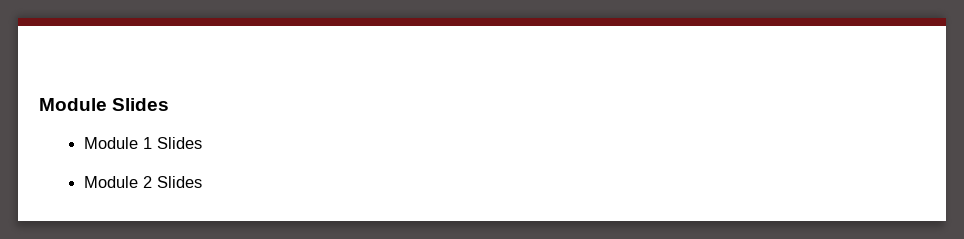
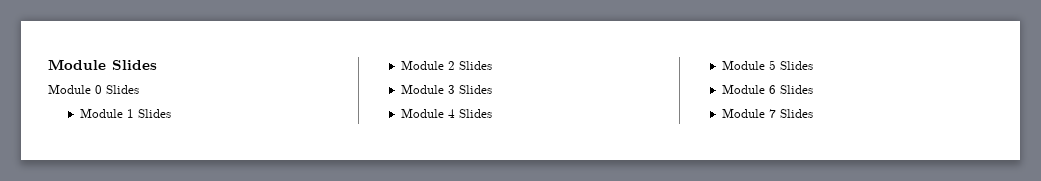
+ Module 0 Slides
+ Module 3 Slides
+ Module 4 Slides
+ Module 5 Slides
+ Module 6 Slides
+ Module 7 Slides

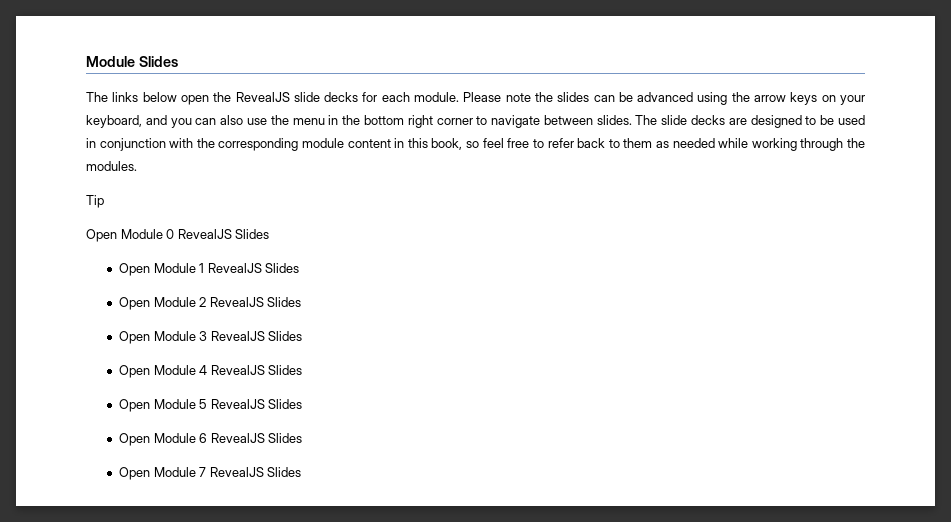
- Module 0 Slides
- Module 1 Slides
- Module 2 Slides
- Module 3 Slides
- Module 4 Slides
- Module 5 Slides
- Module 6 Slides
- Module 7 Slides
+ The links below open the RevealJS slide decks for each module. Please note the slides can be advanced using the arrow keys on your keyboard, and you can also use the menu in the bottom right corner to navigate between slides. The slide decks are designed to be used in conjunction with the corresponding module content in this book, so feel free to refer back to them as needed while working through the modules.
+ Tip
+ Open Module 0 RevealJS Slides
+ Open Module 1 RevealJS Slides
+ Open Module 2 RevealJS Slides
+ Open Module 3 RevealJS Slides
+ Open Module 4 RevealJS Slides
+ Open Module 5 RevealJS Slides
+ Open Module 6 RevealJS Slides
+ Open Module 7 RevealJS Slides

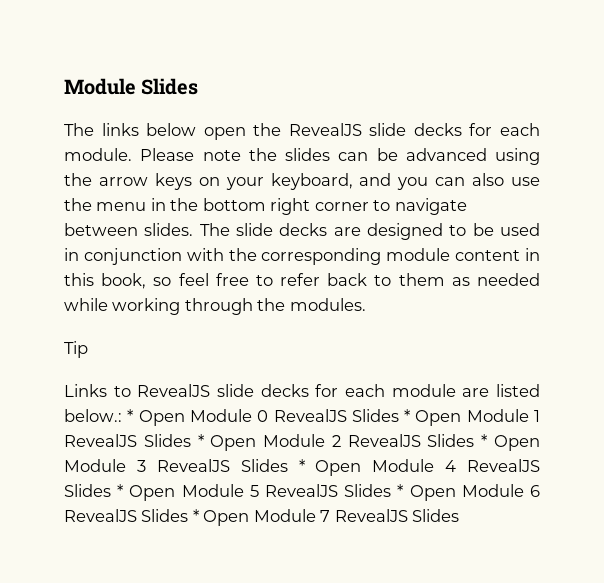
- Open Module 0 RevealJS Slides
- Open Module 1 RevealJS Slides
- Open Module 2 RevealJS Slides
- Open Module 3 RevealJS Slides
- Open Module 4 RevealJS Slides
- Open Module 5 RevealJS Slides
- Open Module 6 RevealJS Slides
- Open Module 7 RevealJS Slides
+ Links to RevealJS slide decks for each module are listed below.: * Open Module 0 RevealJS Slides * Open Module 1 RevealJS Slides * Open Module 2 RevealJS Slides * Open Module 3 RevealJS Slides * Open Module 4 RevealJS Slides * Open Module 5 RevealJS Slides * Open Module 6 RevealJS Slides * Open Module 7 RevealJS Slides

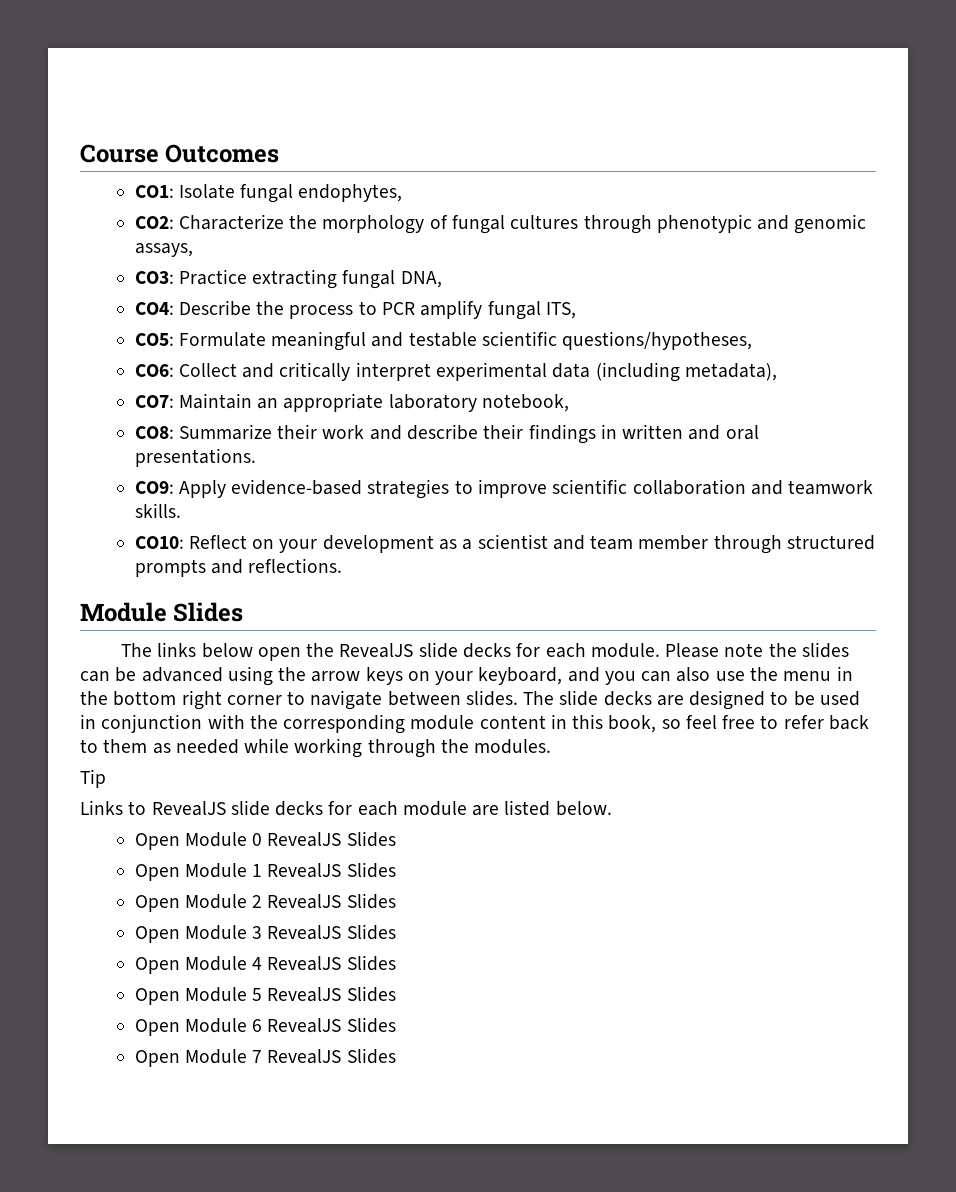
+ Course Outcomes
+ CO1: Isolate fungal endophytes,
+ CO2: Characterize the morphology of fungal cultures through phenotypic and genomic assays,
+ CO3: Practice extracting fungal DNA,
+ CO4: Describe the process to PCR amplify fungal ITS,
+ CO5: Formulate meaningful and testable scientific questions/hypotheses,
+ CO6: Collect and critically interpret experimental data (including metadata),
+ CO7: Maintain an appropriate laboratory notebook,
+ CO8: Summarize their work and describe their findings in written and oral presentations.
+ CO9: Apply evidence-based strategies to improve scientific collaboration and teamwork skills.
+ CO10: Reflect on your development as a scientist and team member through structured prompts and reflections.
- Links to RevealJS slide decks for each module are listed below.: * Open Module 0 RevealJS Slides * Open Module 1 RevealJS Slides * Open Module 2 RevealJS Slides * Open Module 3 RevealJS Slides * Open Module 4 RevealJS Slides * Open Module 5 RevealJS Slides * Open Module 6 RevealJS Slides * Open Module 7 RevealJS Slides
+ Links to RevealJS slide decks for each module are listed below.
+ Open Module 0 RevealJS Slides
+ Open Module 1 RevealJS Slides
+ Open Module 2 RevealJS Slides
+ Open Module 3 RevealJS Slides
+ Open Module 4 RevealJS Slides
+ Open Module 5 RevealJS Slides
+ Open Module 6 RevealJS Slides
+ Open Module 7 RevealJS Slides

